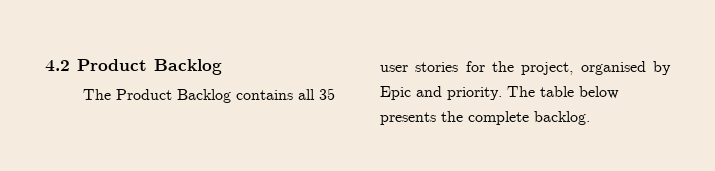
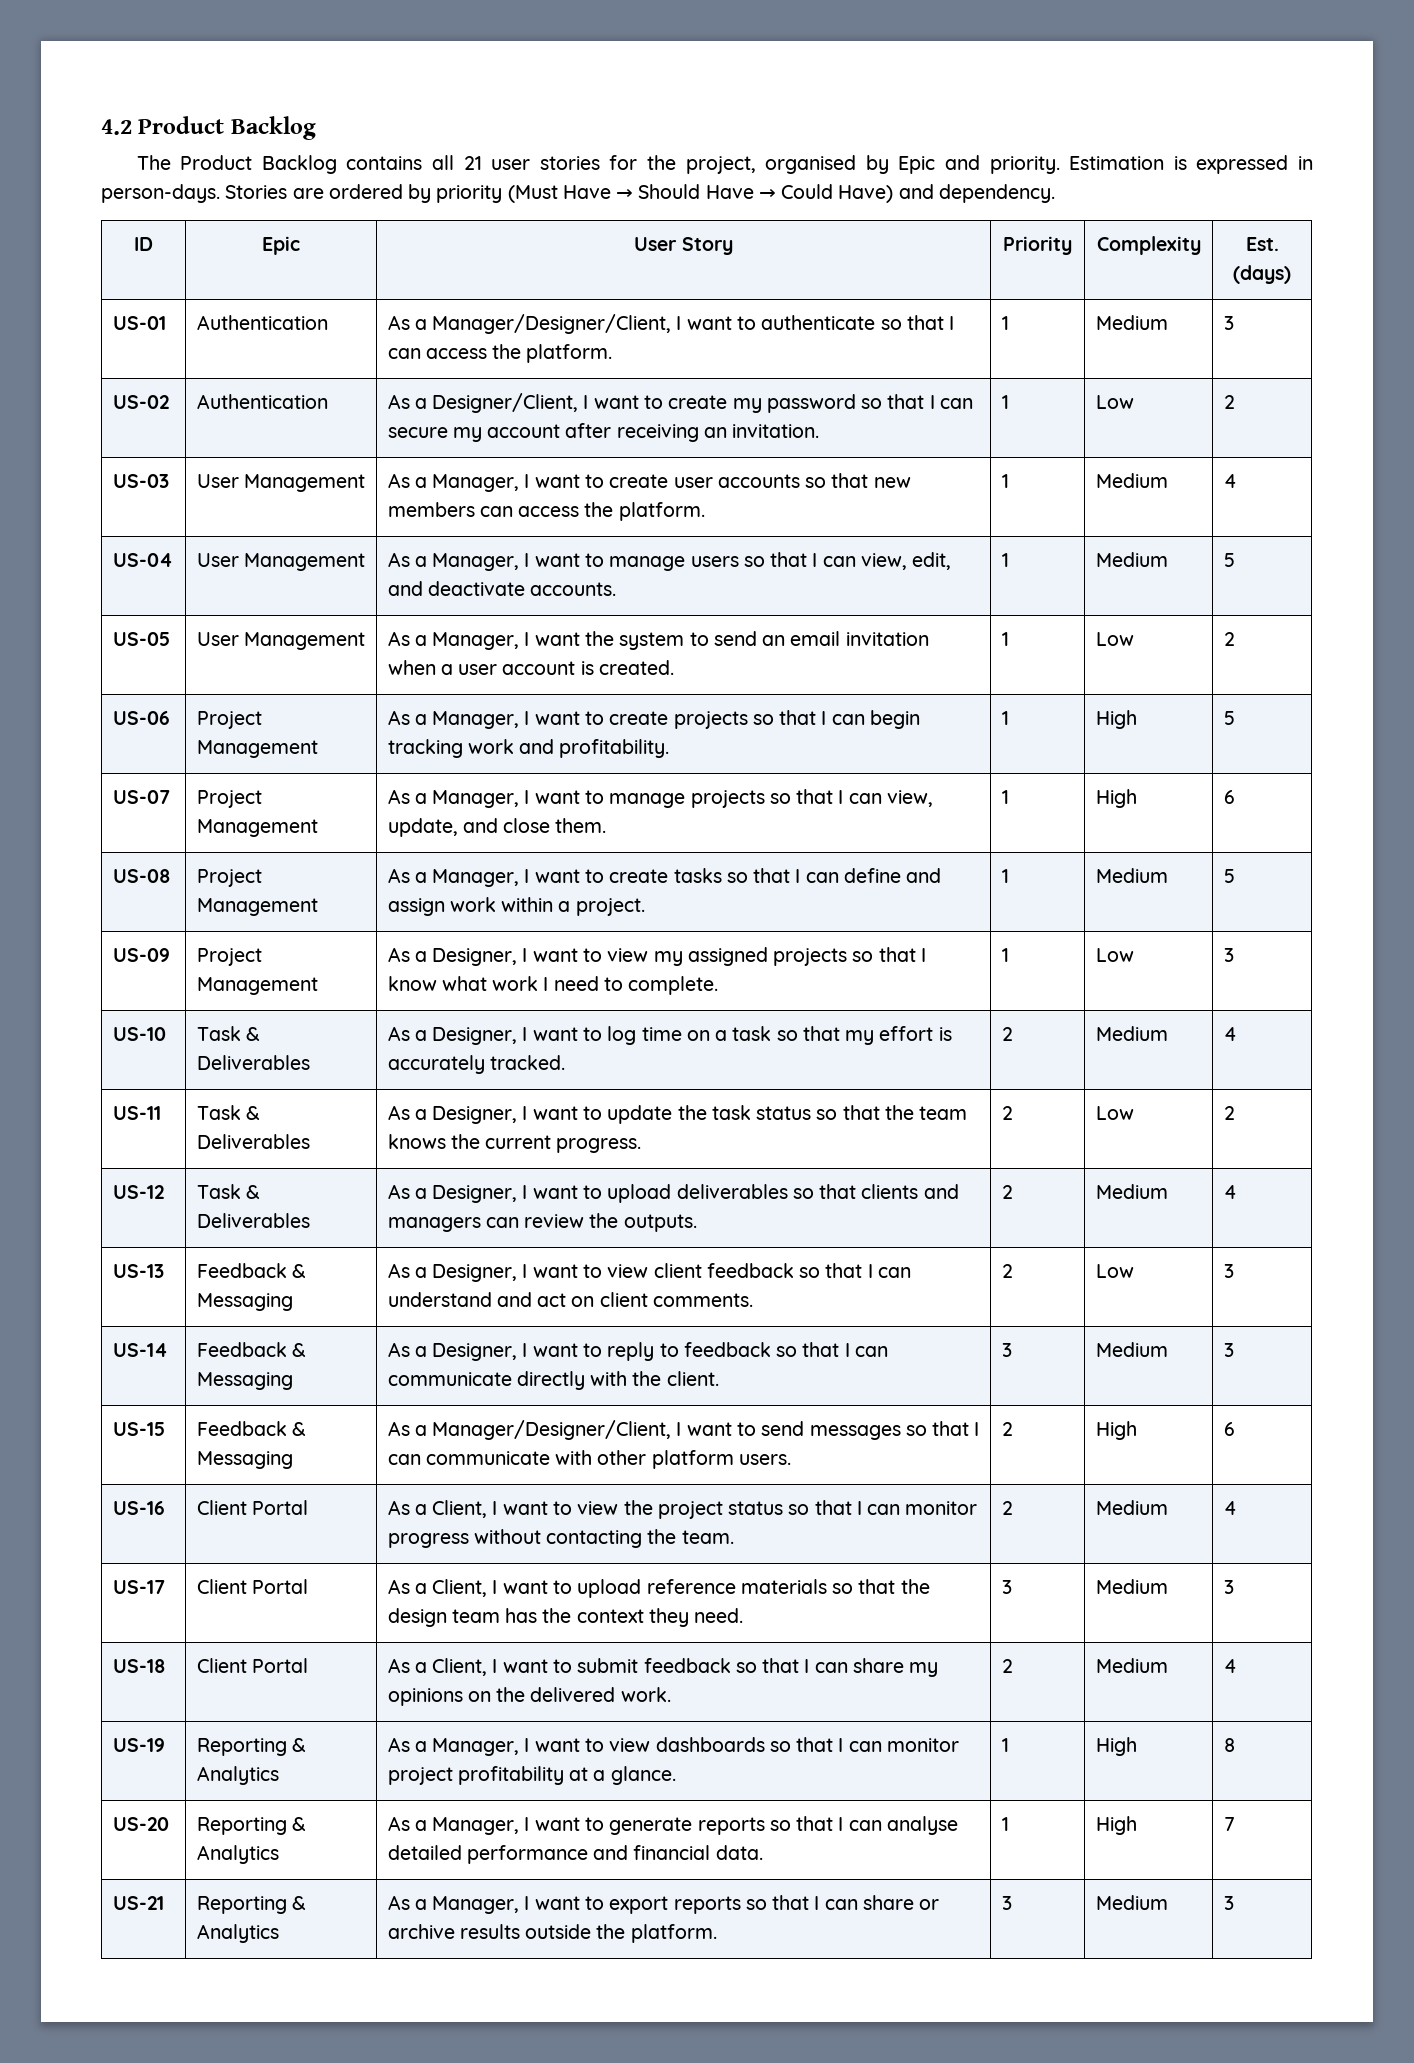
- The Product Backlog contains all 35 user stories for the project, organised by Epic and priority.
+ The Product Backlog contains all 21 user stories for the project, organised by Epic and priority.
- The table below presents the complete backlog.
+ Estimation is expressed in person-days. Stories are ordered by priority (Must Have → Should Have → Could Have) and dependency.
+ ID | Epic | User Story | Priority | Complexity | Est. (days)
+ US-01 | Authentication | As a Manager/Designer/Client, I want to authenticate so that I can access the platform. | 1 | Medium | 3
+ US-02 | Authentication | As a Designer/Client, I want to create my password so that I can secure my account after receiving an invitation. | 1 | Low | 2
+ US-03 | User Management | As a Manager, I want to create user accounts so that new members can access the platform. | 1 | Medium | 4
+ US-04 | User Management | As a Manager, I want to manage users so that I can view, edit, and deactivate accounts. | 1 | Medium | 5
+ US-05 | User Management | As a Manager, I want the system to send an email invitation when a user account is created. | 1 | Low | 2
+ US-06 | Project Management | As a Manager, I want to create projects so that I can begin tracking work and profitability. | 1 | High | 5
+ US-07 | Project Management | As a Manager, I want to manage projects so that I can view, update, and close them. | 1 | High | 6
+ US-08 | Project Management | As a Manager, I want to create tasks so that I can define and assign work within a project. | 1 | Medium | 5
+ US-09 | Project Management | As a Designer, I want to view my assigned projects so that I know what work I need to complete. | 1 | Low | 3
+ US-10 | Task & Deliverables | As a Designer, I want to log time on a task so that my effort is accurately tracked. | 2 | Medium | 4
+ US-11 | Task & Deliverables | As a Designer, I want to update the task status so that the team knows the current progress. | 2 | Low | 2
+ US-12 | Task & Deliverables | As a Designer, I want to upload deliverables so that clients and managers can review the outputs. | 2 | Medium | 4
+ US-13 | Feedback & Messaging | As a Designer, I want to view client feedback so that I can understand and act on client comments. | 2 | Low | 3
+ US-14 | Feedback & Messaging | As a Designer, I want to reply to feedback so that I can communicate directly with the client. | 3 | Medium | 3
+ US-15 | Feedback & Messaging | As a Manager/Designer/Client, I want to send messages so that I can communicate with other platform users. | 2 | High | 6
+ US-16 | Client Portal | As a Client, I want to view the project status so that I can monitor progress without contacting the team. | 2 | Medium | 4
+ US-17 | Client Portal | As a Client, I want to upload reference materials so that the design team has the context they need. | 3 | Medium | 3
+ US-18 | Client Portal | As a Client, I want to submit feedback so that I can share my opinions on the delivered work. | 2 | Medium | 4
+ US-19 | Reporting & Analytics | As a Manager, I want to view dashboards so that I can monitor project profitability at a glance. | 1 | High | 8
+ US-20 | Reporting & Analytics | As a Manager, I want to generate reports so that I can analyse detailed performance and financial data. | 1 | High | 7
+ US-21 | Reporting & Analytics | As a Manager, I want to export reports so that I can share or archive results outside the platform. | 3 | Medium | 3

